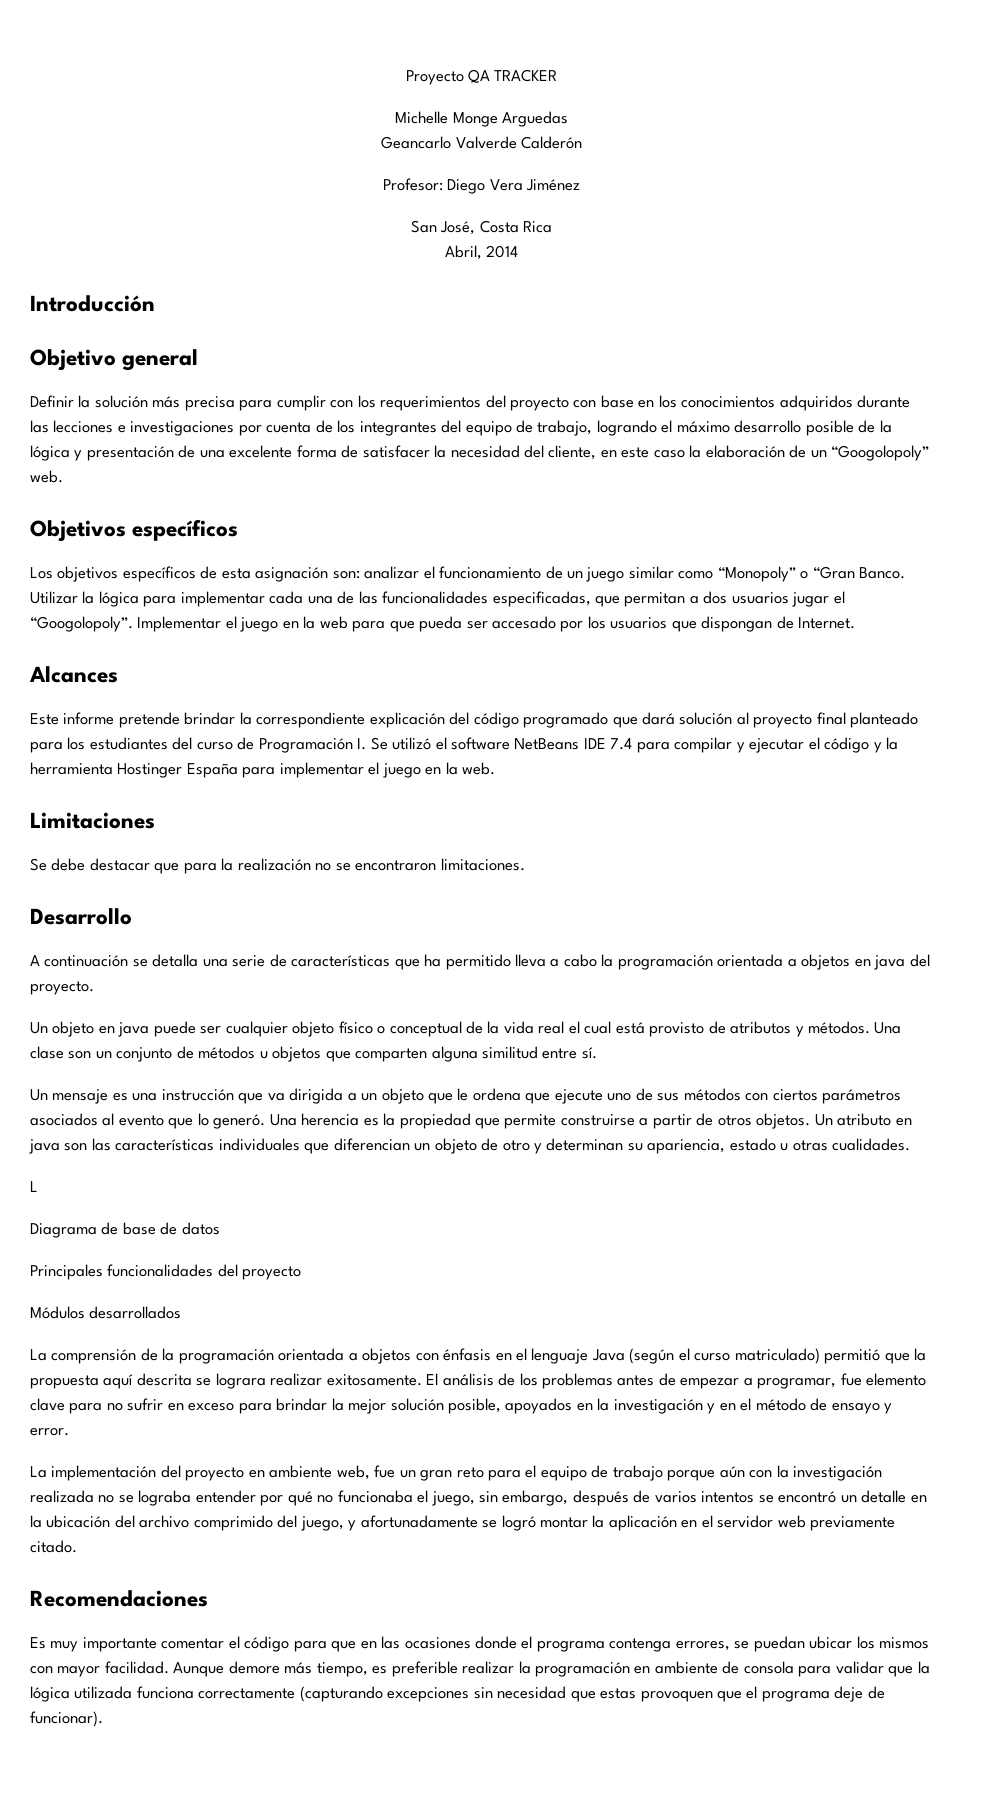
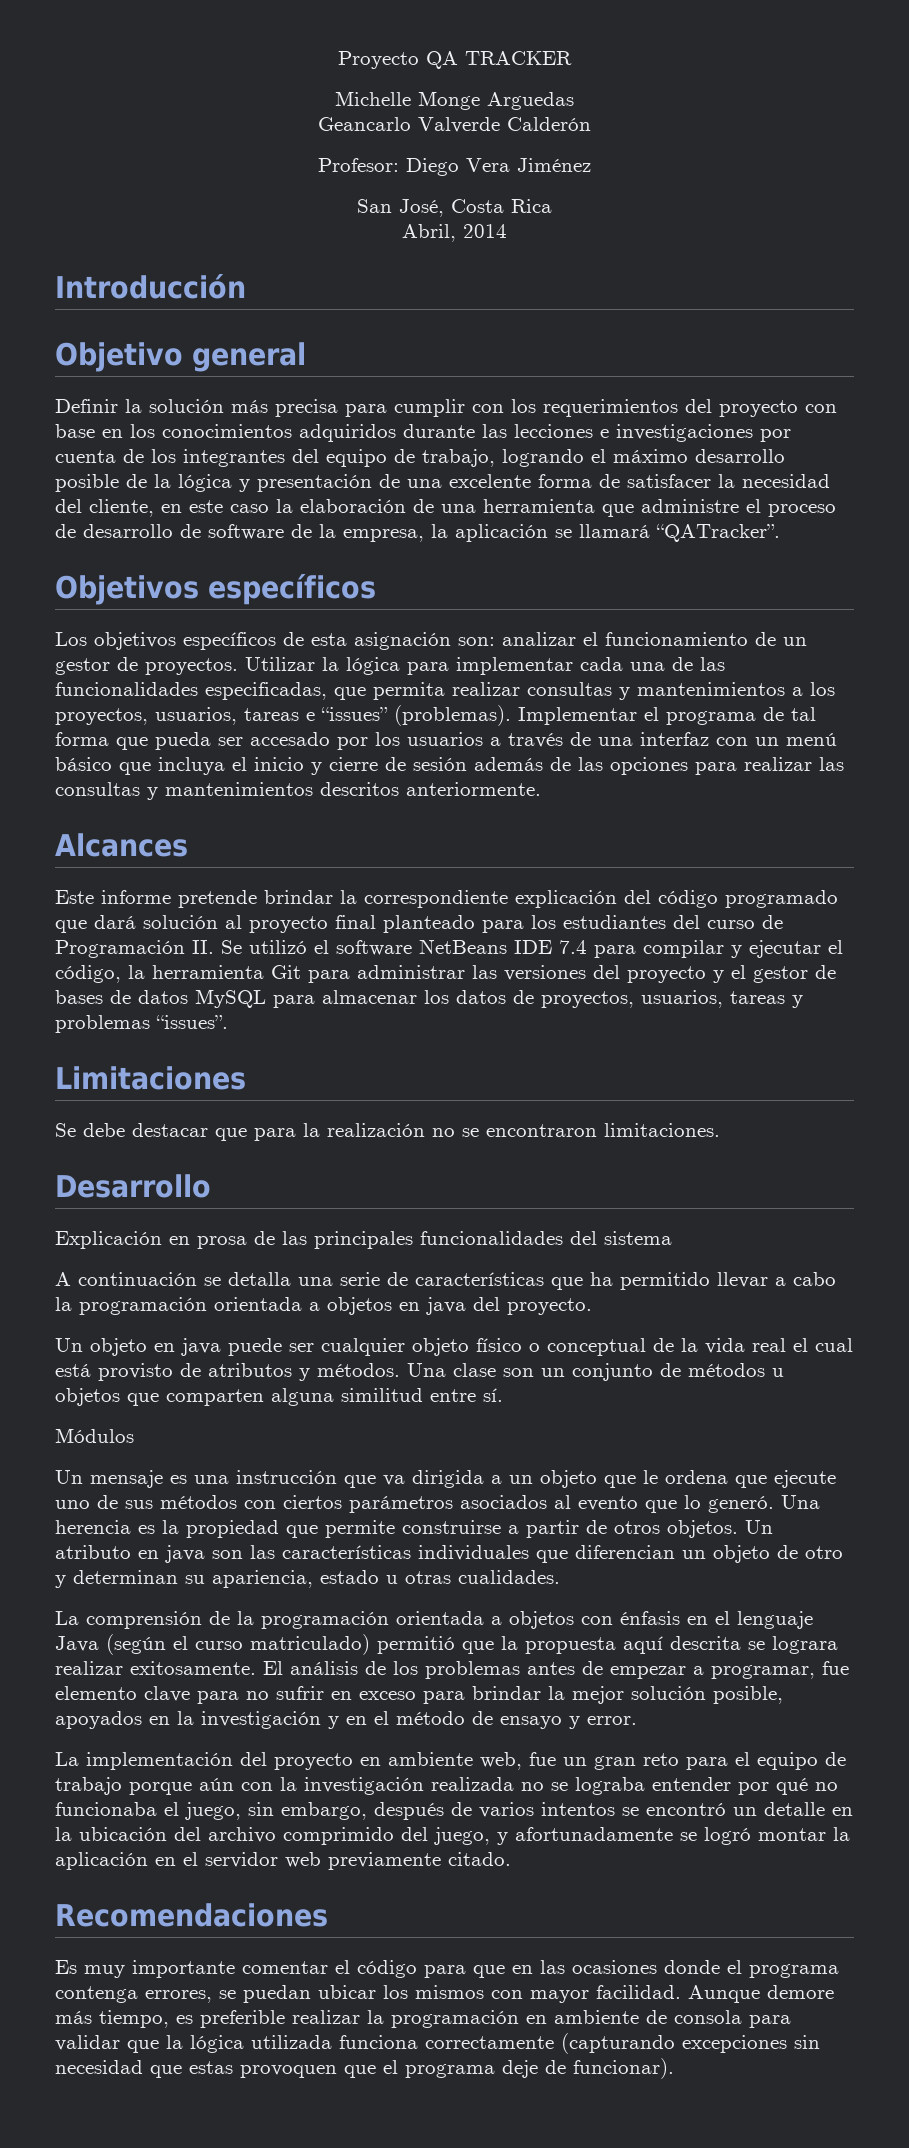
- Definir la solución más precisa para cumplir con los requerimientos del proyecto con base en los conocimientos adquiridos durante las lecciones e investigaciones por cuenta de los integrantes del equipo de trabajo, logrando el máximo desarrollo posible de la lógica y presentación de una excelente forma de satisfacer la necesidad del cliente, en este caso la elaboración de un “Googolopoly” web.
+ Definir la solución más precisa para cumplir con los requerimientos del proyecto con base en los conocimientos adquiridos durante las lecciones e investigaciones por cuenta de los integrantes del equipo de trabajo, logrando el máximo desarrollo posible de la lógica y presentación de una excelente forma de satisfacer la necesidad del cliente, en este caso la elaboración de una herramienta que administre el proceso de desarrollo de software de la empresa, la aplicación se llamará “QATracker”.
- Los objetivos específicos de esta asignación son: analizar el funcionamiento de un juego similar como “Monopoly” o “Gran Banco.
+ Los objetivos específicos de esta asignación son: analizar el funcionamiento de un gestor de proyectos.
- Utilizar la lógica para implementar cada una de las funcionalidades especificadas, que permitan a dos usuarios jugar el “Googolopoly”. Implementar el juego en la web para que pueda ser accesado por los usuarios que dispongan de Internet.
+ Utilizar la lógica para implementar cada una de las funcionalidades especificadas, que permita realizar consultas y mantenimientos a los proyectos, usuarios, tareas e “issues” (problemas). Implementar el programa de tal forma que pueda ser accesado por los usuarios a través de una interfaz con un menú básico que incluya el inicio y cierre de sesión además de las opciones para realizar las consultas y mantenimientos descritos anteriormente.
- Este informe pretende brindar la correspondiente explicación del código programado que dará solución al proyecto final planteado para los estudiantes del curso de Programación I. Se utilizó el software NetBeans IDE 7.4 para compilar y ejecutar el código y la herramienta Hostinger España para implementar el juego en la web.
+ Este informe pretende brindar la correspondiente explicación del código programado que dará solución al proyecto final planteado para los estudiantes del curso de Programación II. Se utilizó el software NetBeans IDE 7.4 para compilar y ejecutar el código, la herramienta Git para administrar las versiones del proyecto y el gestor de bases de datos MySQL para almacenar los datos de proyectos, usuarios, tareas y problemas “issues”.
+ Explicación en prosa de las principales funcionalidades del sistema
- A continuación se detalla una serie de características que ha permitido lleva a cabo la programación orientada a objetos en java del proyecto.
+ A continuación se detalla una serie de características que ha permitido llevar a cabo la programación orientada a objetos en java del proyecto.
+ Módulos
- L
- Diagrama de base de datos
- Principales funcionalidades del proyecto
- Módulos desarrollados

